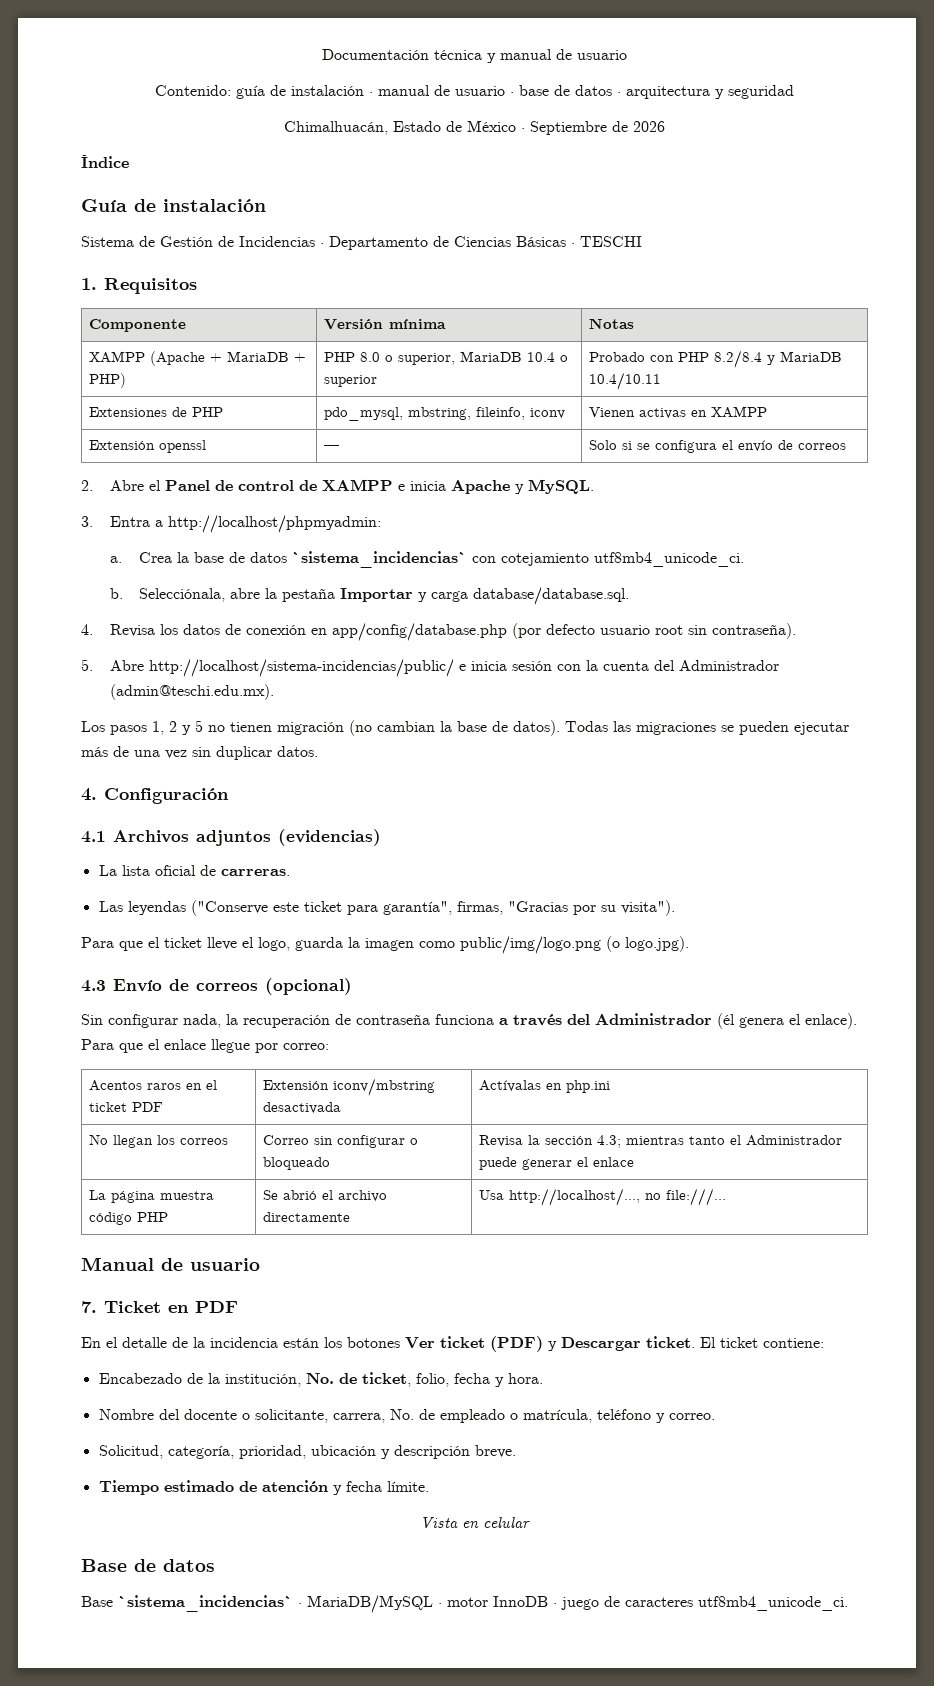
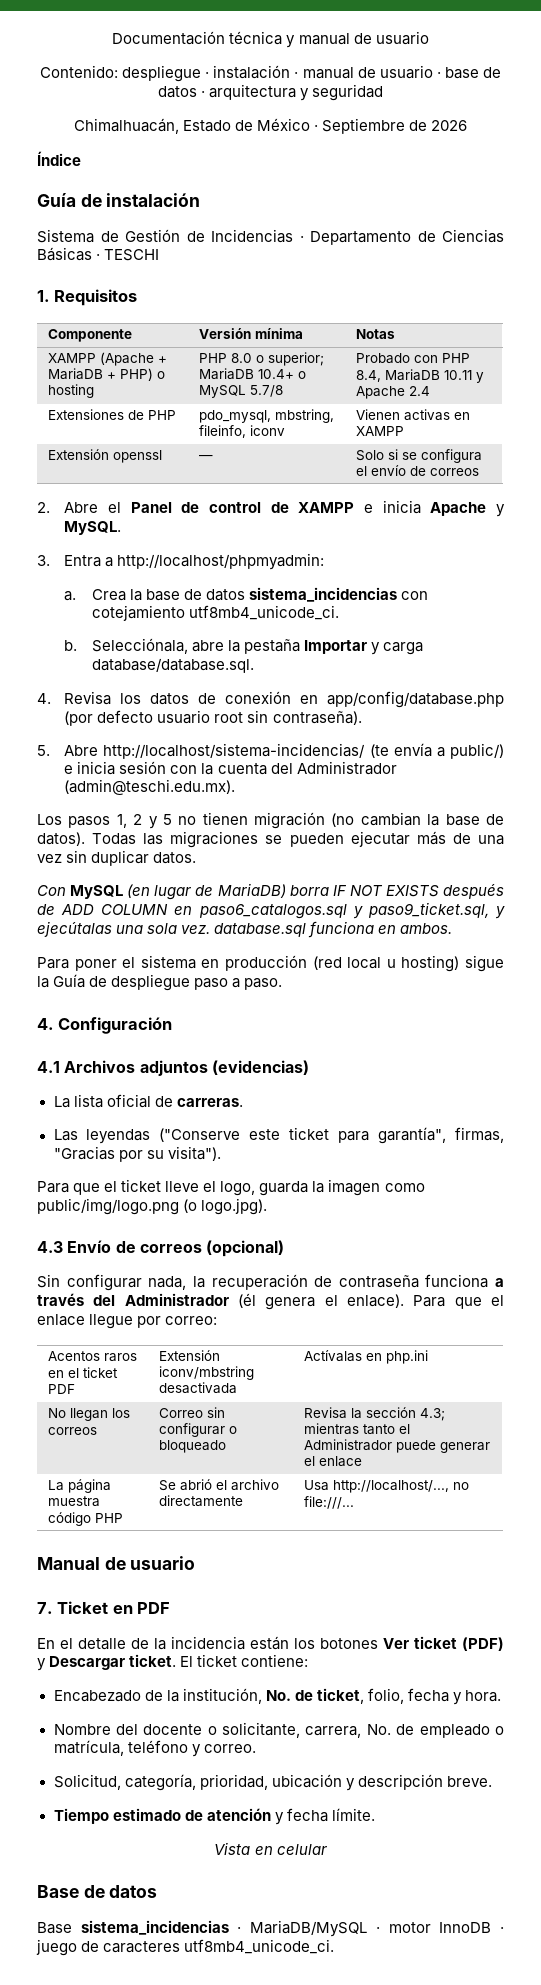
- Contenido: guía de instalación · manual de usuario · base de datos · arquitectura y seguridad
+ Contenido: despliegue · instalación · manual de usuario · base de datos · arquitectura y seguridad
- XAMPP (Apache + MariaDB + PHP) | PHP 8.0 o superior, MariaDB 10.4 o superior | Probado con PHP 8.2/8.4 y MariaDB 10.4/10.11
+ XAMPP (Apache + MariaDB + PHP) o hosting | PHP 8.0 o superior; MariaDB 10.4+ o MySQL 5.7/8 | Probado con PHP 8.4, MariaDB 10.11 y Apache 2.4
- Crea la base de datos `sistema_incidencias` con cotejamiento utf8mb4_unicode_ci.
+ Crea la base de datos sistema_incidencias con cotejamiento utf8mb4_unicode_ci.
- 5. Abre http://localhost/sistema-incidencias/public/ e inicia sesión con la cuenta del Administrador (admin@teschi.edu.mx).
+ 5. Abre http://localhost/sistema-incidencias/ (te envía a public/) e inicia sesión con la cuenta del Administrador (admin@teschi.edu.mx).
+ Con MySQL (en lugar de MariaDB) borra IF NOT EXISTS después de ADD COLUMN en paso6_catalogos.sql y paso9_ticket.sql, y ejecútalas una sola vez. database.sql funciona en ambos.
+ Para poner el sistema en producción (red local u hosting) sigue la Guía de despliegue paso a paso.
- Base `sistema_incidencias` · MariaDB/MySQL · motor InnoDB · juego de caracteres utf8mb4_unicode_ci.
+ Base sistema_incidencias · MariaDB/MySQL · motor InnoDB · juego de caracteres utf8mb4_unicode_ci.

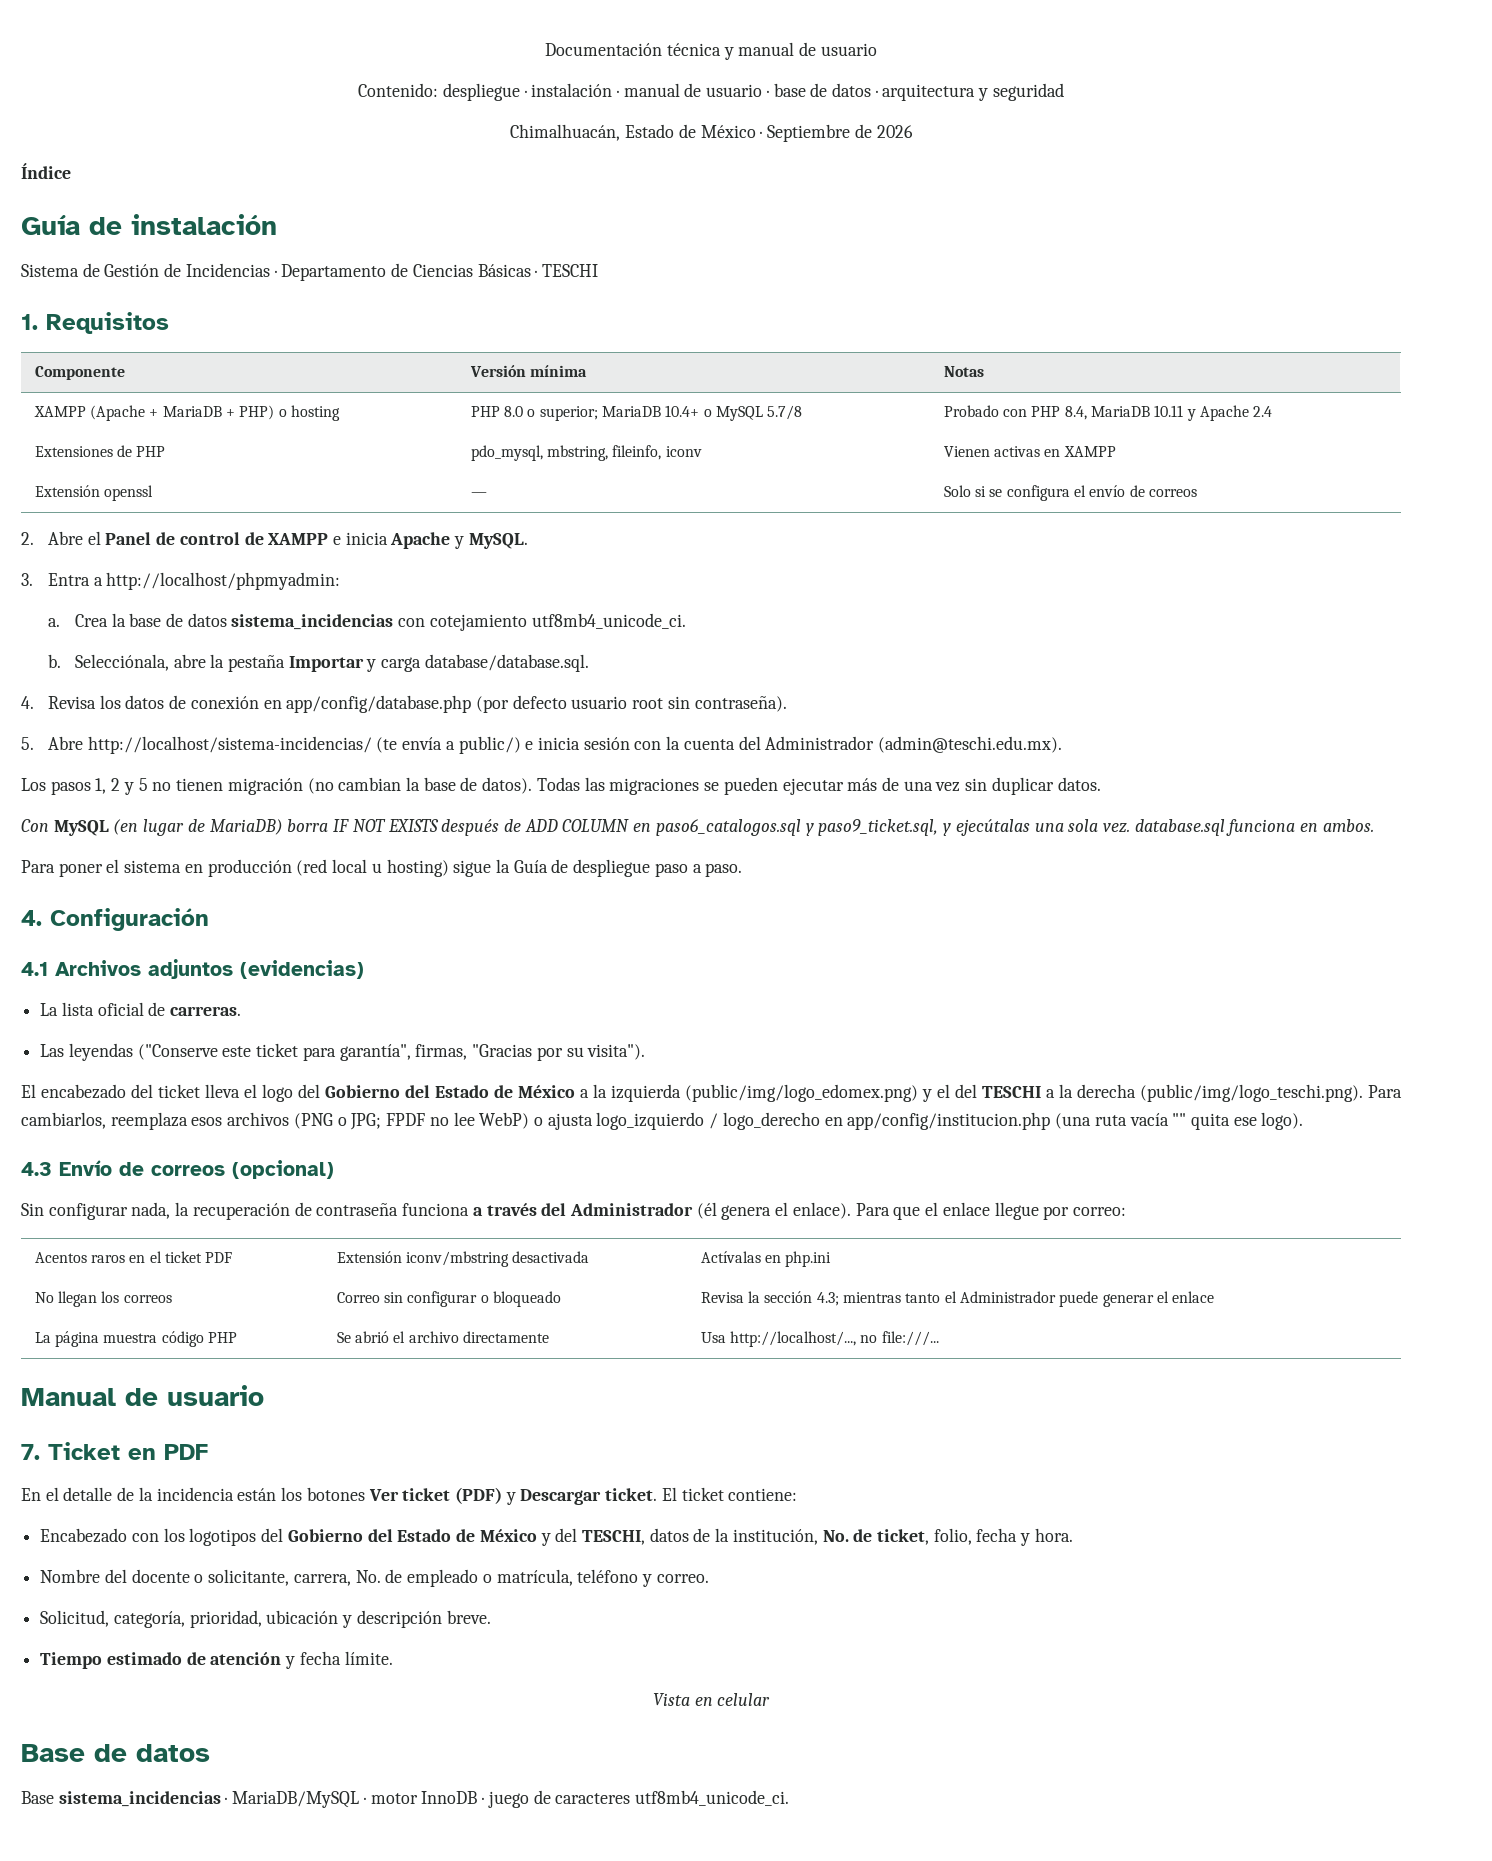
- Para que el ticket lleve el logo, guarda la imagen como public/img/logo.png (o logo.jpg).
+ El encabezado del ticket lleva el logo del Gobierno del Estado de México a la izquierda (public/img/logo_edomex.png) y el del TESCHI a la derecha (public/img/logo_teschi.png). Para cambiarlos, reemplaza esos archivos (PNG o JPG; FPDF no lee WebP) o ajusta logo_izquierdo / logo_derecho en app/config/institucion.php (una ruta vacía "" quita ese logo).
- Encabezado de la institución, No. de ticket, folio, fecha y hora.
+ Encabezado con los logotipos del Gobierno del Estado de México y del TESCHI, datos de la institución, No. de ticket, folio, fecha y hora.

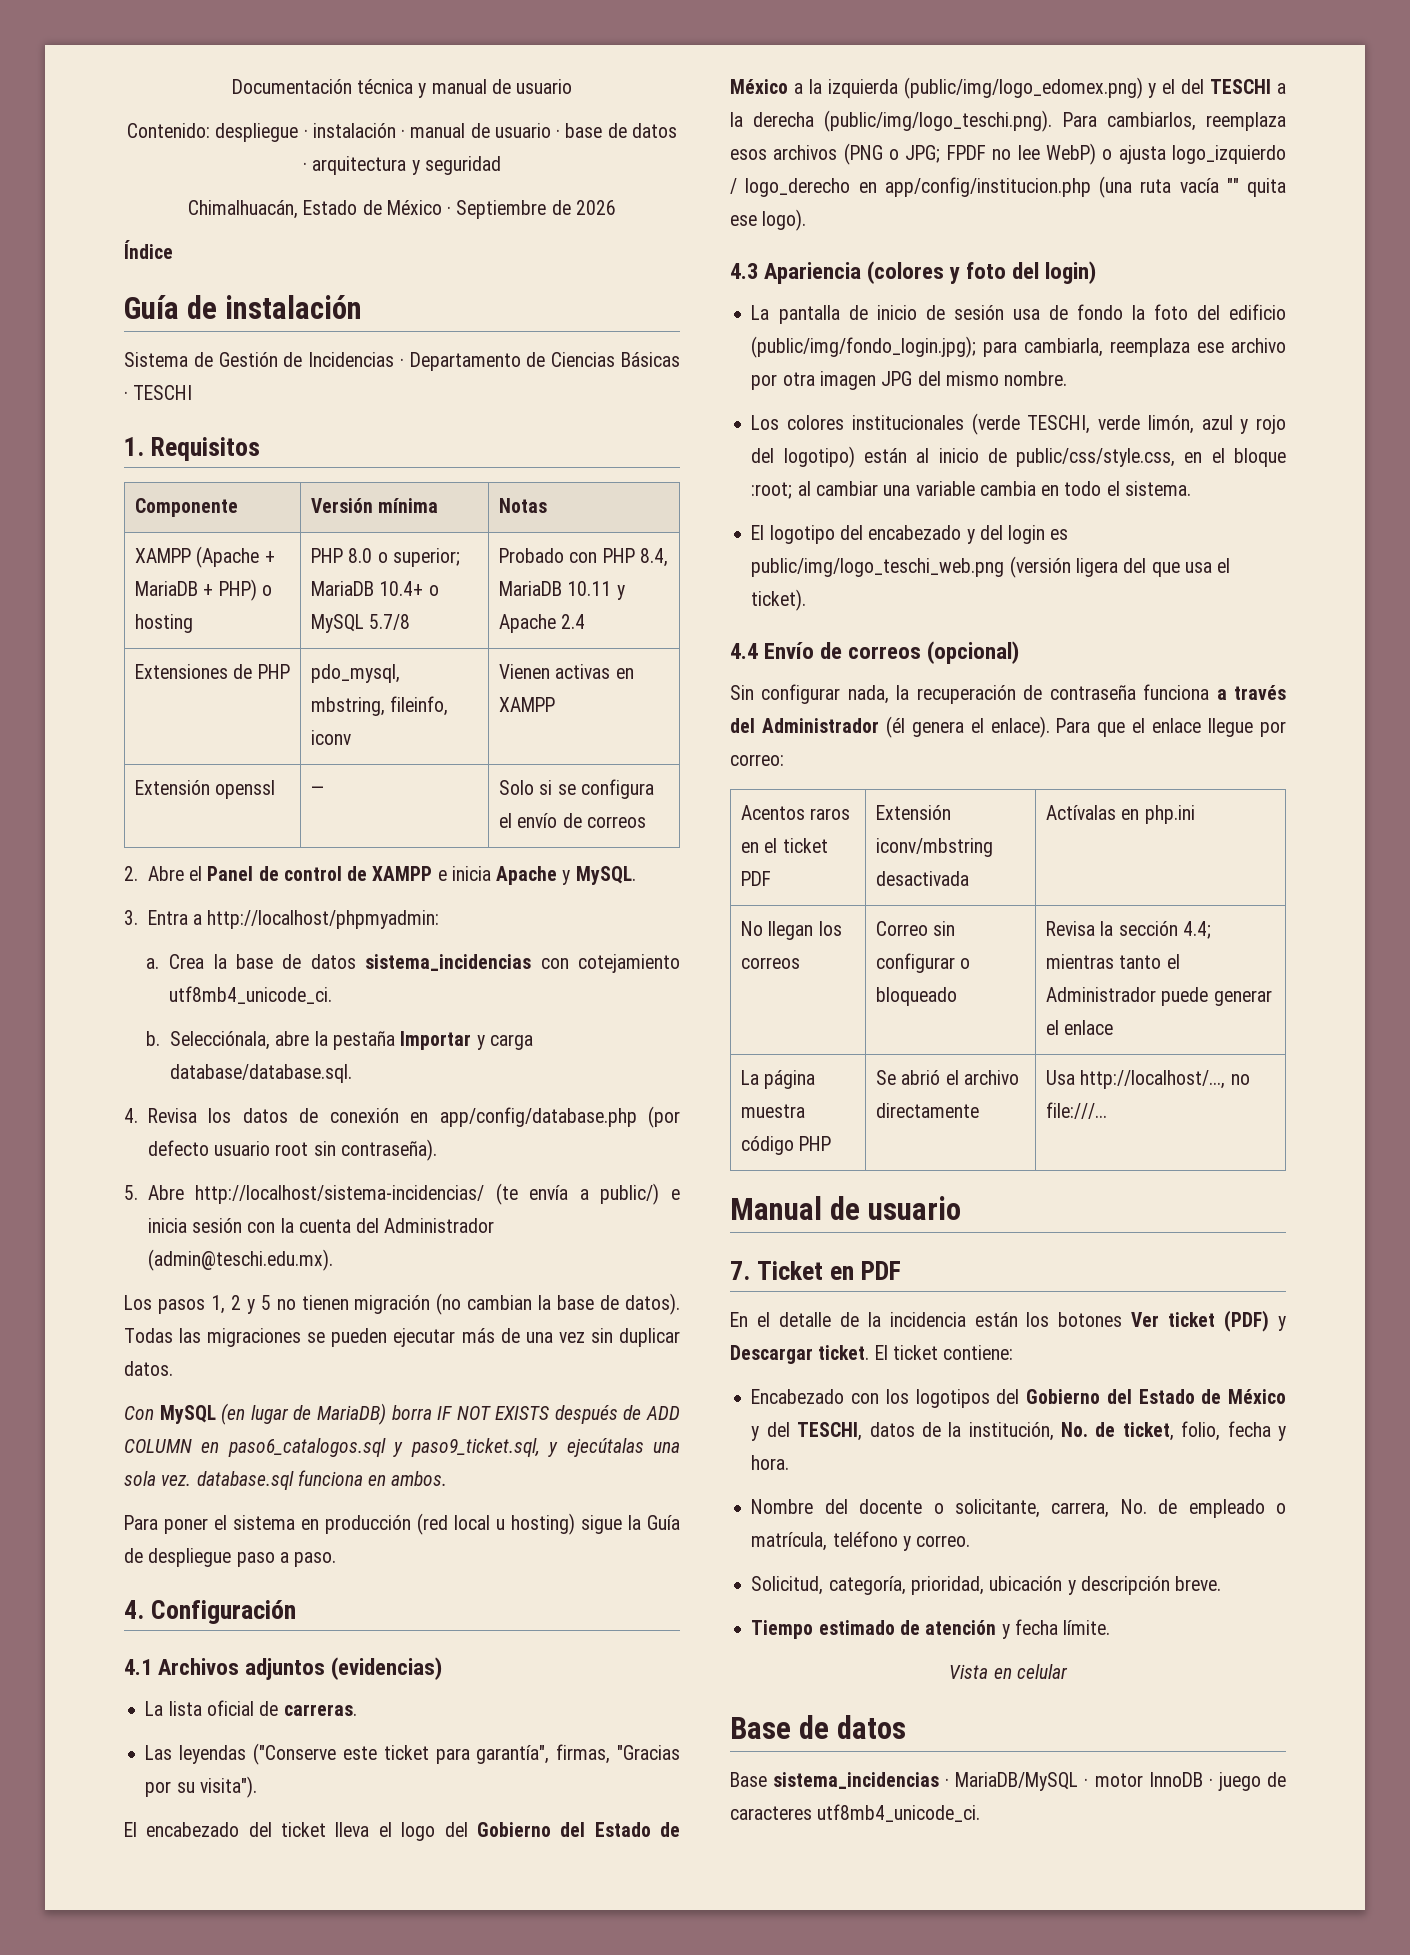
- 4.3 Envío de correos (opcional)
+ 4.3 Apariencia (colores y foto del login)
+ La pantalla de inicio de sesión usa de fondo la foto del edificio (public/img/fondo_login.jpg); para cambiarla, reemplaza ese archivo por otra imagen JPG del mismo nombre.
+ Los colores institucionales (verde TESCHI, verde limón, azul y rojo del logotipo) están al inicio de public/css/style.css, en el bloque :root; al cambiar una variable cambia en todo el sistema.
+ El logotipo del encabezado y del login es public/img/logo_teschi_web.png (versión ligera del que usa el ticket).
+ 4.4 Envío de correos (opcional)
- No llegan los correos | Correo sin configurar o bloqueado | Revisa la sección 4.3; mientras tanto el Administrador puede generar el enlace
+ No llegan los correos | Correo sin configurar o bloqueado | Revisa la sección 4.4; mientras tanto el Administrador puede generar el enlace

